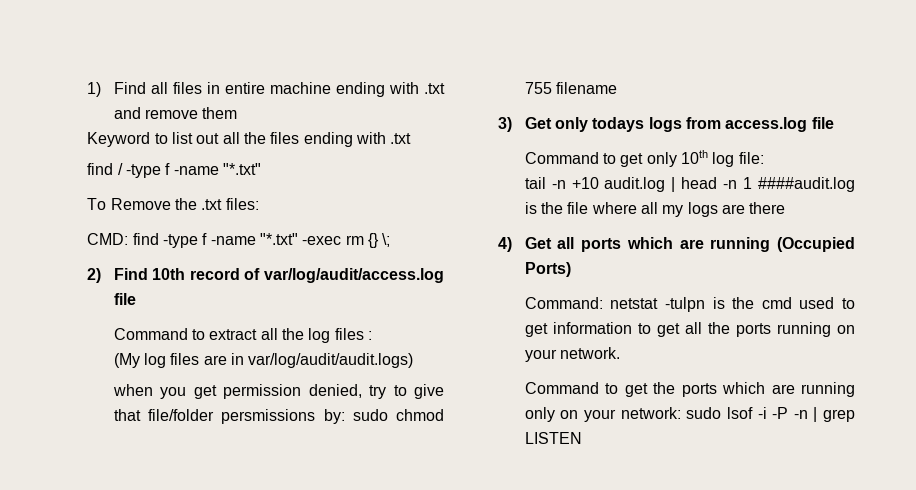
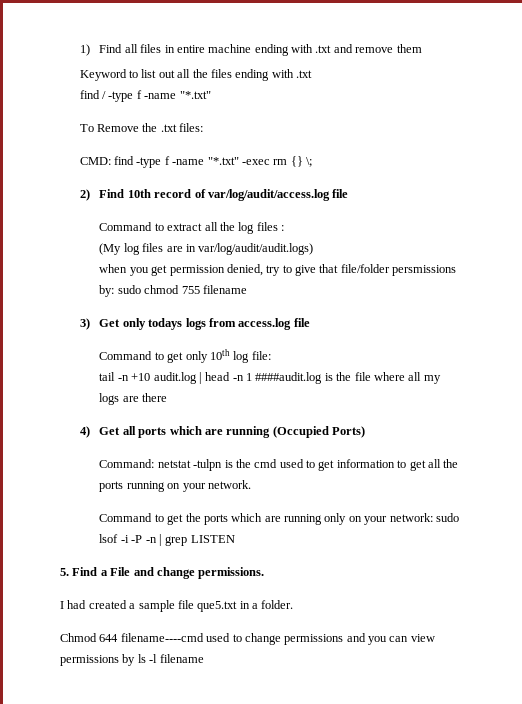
+ 5. Find a File and change permissions.
+ I had created a sample file que5.txt in a folder.
+ Chmod 644 filename----cmd used to change permissions and you can view permissions by ls -l filename

